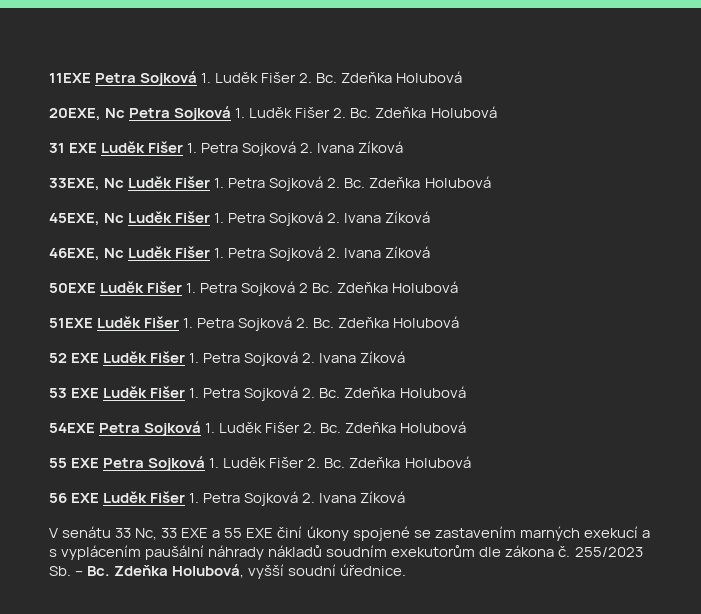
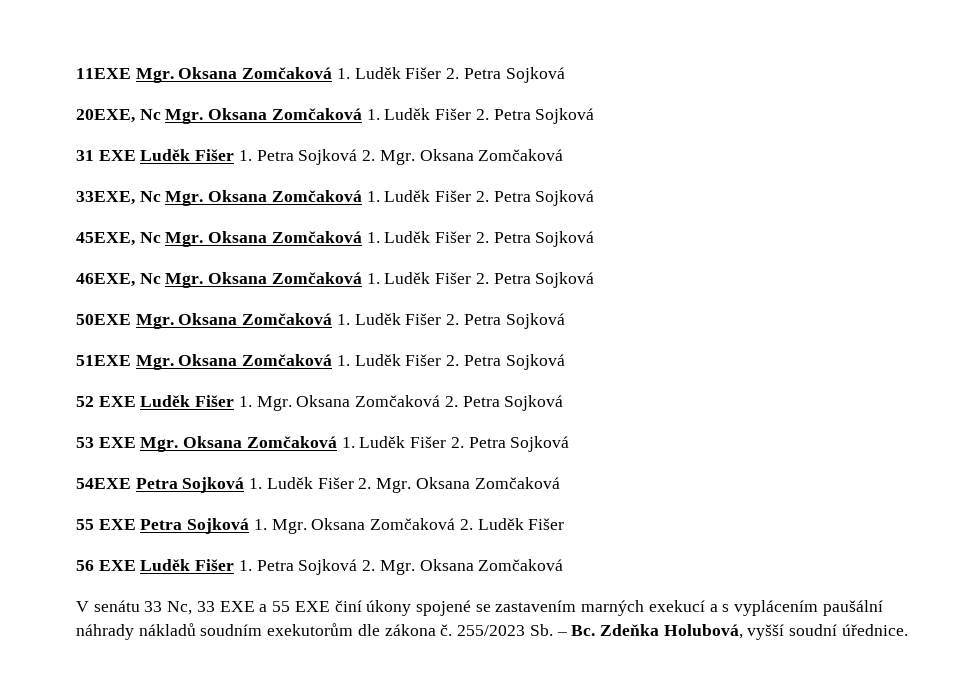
- 11EXE Petra Sojková 1. Luděk Fišer 2. Bc. Zdeňka Holubová
+ 11EXE Mgr. Oksana Zomčaková 1. Luděk Fišer 2. Petra Sojková
- 20EXE, Nc Petra Sojková 1. Luděk Fišer 2. Bc. Zdeňka Holubová
+ 20EXE, Nc Mgr. Oksana Zomčaková 1. Luděk Fišer 2. Petra Sojková
- 31 EXE Luděk Fišer 1. Petra Sojková 2. Ivana Zíková
+ 31 EXE Luděk Fišer 1. Petra Sojková 2. Mgr. Oksana Zomčaková
- 33EXE, Nc Luděk Fišer 1. Petra Sojková 2. Bc. Zdeňka Holubová
- 45EXE, Nc Luděk Fišer 1. Petra Sojková 2. Ivana Zíková
+ 33EXE, Nc Mgr. Oksana Zomčaková 1. Luděk Fišer 2. Petra Sojková
+ 45EXE, Nc Mgr. Oksana Zomčaková 1. Luděk Fišer 2. Petra Sojková
- 46EXE, Nc Luděk Fišer 1. Petra Sojková 2. Ivana Zíková
- 50EXE Luděk Fišer 1. Petra Sojková 2 Bc. Zdeňka Holubová
- 51EXE Luděk Fišer 1. Petra Sojková 2. Bc. Zdeňka Holubová
+ 46EXE, Nc Mgr. Oksana Zomčaková 1. Luděk Fišer 2. Petra Sojková
+ 50EXE Mgr. Oksana Zomčaková 1. Luděk Fišer 2. Petra Sojková
+ 51EXE Mgr. Oksana Zomčaková 1. Luděk Fišer 2. Petra Sojková
- 52 EXE Luděk Fišer 1. Petra Sojková 2. Ivana Zíková
+ 52 EXE Luděk Fišer 1. Mgr. Oksana Zomčaková 2. Petra Sojková
- 53 EXE Luděk Fišer 1. Petra Sojková 2. Bc. Zdeňka Holubová
+ 53 EXE Mgr. Oksana Zomčaková 1. Luděk Fišer 2. Petra Sojková
- 54EXE Petra Sojková 1. Luděk Fišer 2. Bc. Zdeňka Holubová
+ 54EXE Petra Sojková 1. Luděk Fišer 2. Mgr. Oksana Zomčaková
- 55 EXE Petra Sojková 1. Luděk Fišer 2. Bc. Zdeňka Holubová
+ 55 EXE Petra Sojková 1. Mgr. Oksana Zomčaková 2. Luděk Fišer
- 56 EXE Luděk Fišer 1. Petra Sojková 2. Ivana Zíková
+ 56 EXE Luděk Fišer 1. Petra Sojková 2. Mgr. Oksana Zomčaková

